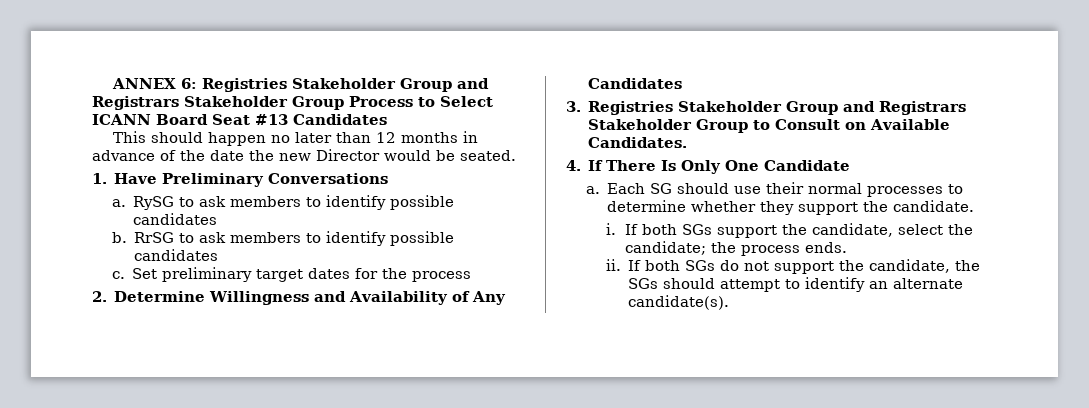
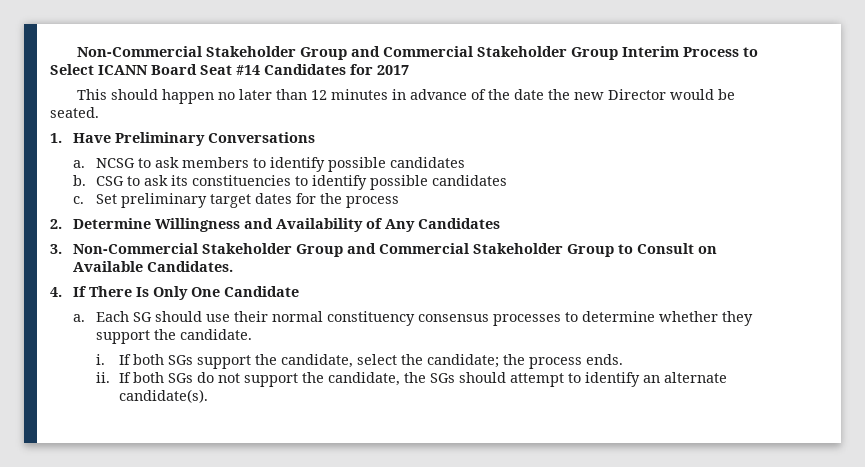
- ANNEX 6: Registries Stakeholder Group and Registrars Stakeholder Group Process to Select ICANN Board Seat #13 Candidates
+ Non-Commercial Stakeholder Group and Commercial Stakeholder Group Interim Process to Select ICANN Board Seat #14 Candidates for 2017
- This should happen no later than 12 months in advance of the date the new Director would be seated.
+ This should happen no later than 12 minutes in advance of the date the new Director would be seated.
- RySG to ask members to identify possible candidates
+ NCSG to ask members to identify possible candidates
- RrSG to ask members to identify possible candidates
+ CSG to ask its constituencies to identify possible candidates
- 3. Registries Stakeholder Group and Registrars Stakeholder Group to Consult on Available Candidates.
+ 3. Non-Commercial Stakeholder Group and Commercial Stakeholder Group to Consult on Available Candidates.
- Each SG should use their normal processes to determine whether they support the candidate.
+ Each SG should use their normal constituency consensus processes to determine whether they support the candidate.

